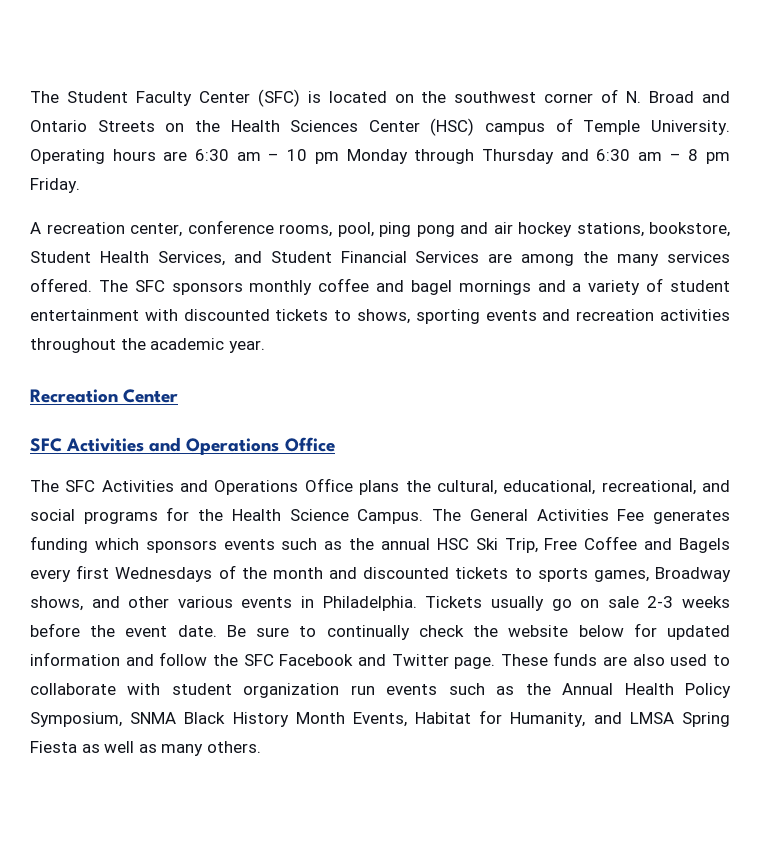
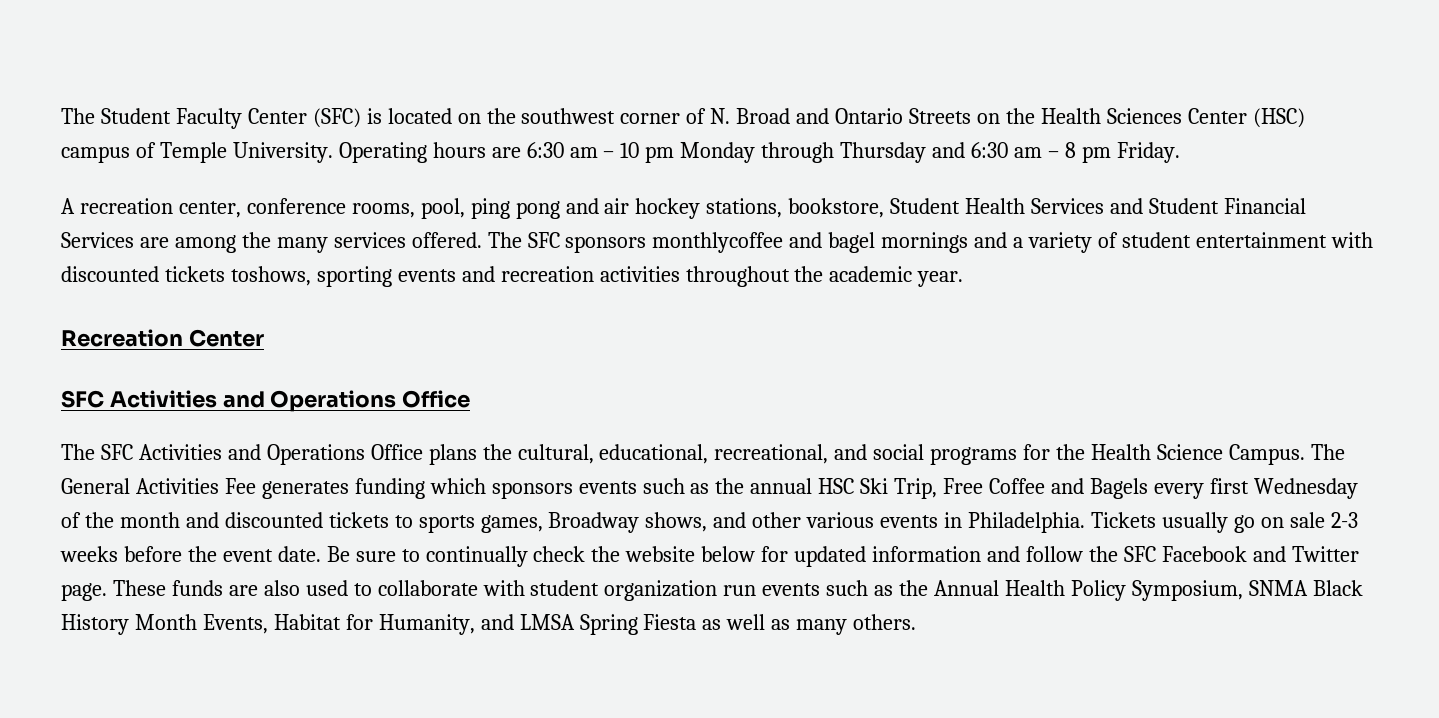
- A recreation center, conference rooms, pool, ping pong and air hockey stations, bookstore, Student Health Services, and Student Financial Services are among the many services offered.
+ A recreation center, conference rooms, pool, ping pong and air hockey stations, bookstore, Student Health Services and Student Financial Services are among the many services offered.
- The SFC sponsors monthly coffee and bagel mornings and a variety of student entertainment with discounted tickets to shows, sporting events and recreation activities throughout the academic year.
+ The SFC sponsors monthlycoffee and bagel mornings and a variety of student entertainment with discounted tickets toshows, sporting events and recreation activities throughout the academic year.
- The General Activities Fee generates funding which sponsors events such as the annual HSC Ski Trip, Free Coffee and Bagels every first Wednesdays of the month and discounted tickets to sports games, Broadway shows, and other various events in Philadelphia.
+ The General Activities Fee generates funding which sponsors events such as the annual HSC Ski Trip, Free Coffee and Bagels every first Wednesday of the month and discounted tickets to sports games, Broadway shows, and other various events in Philadelphia.

